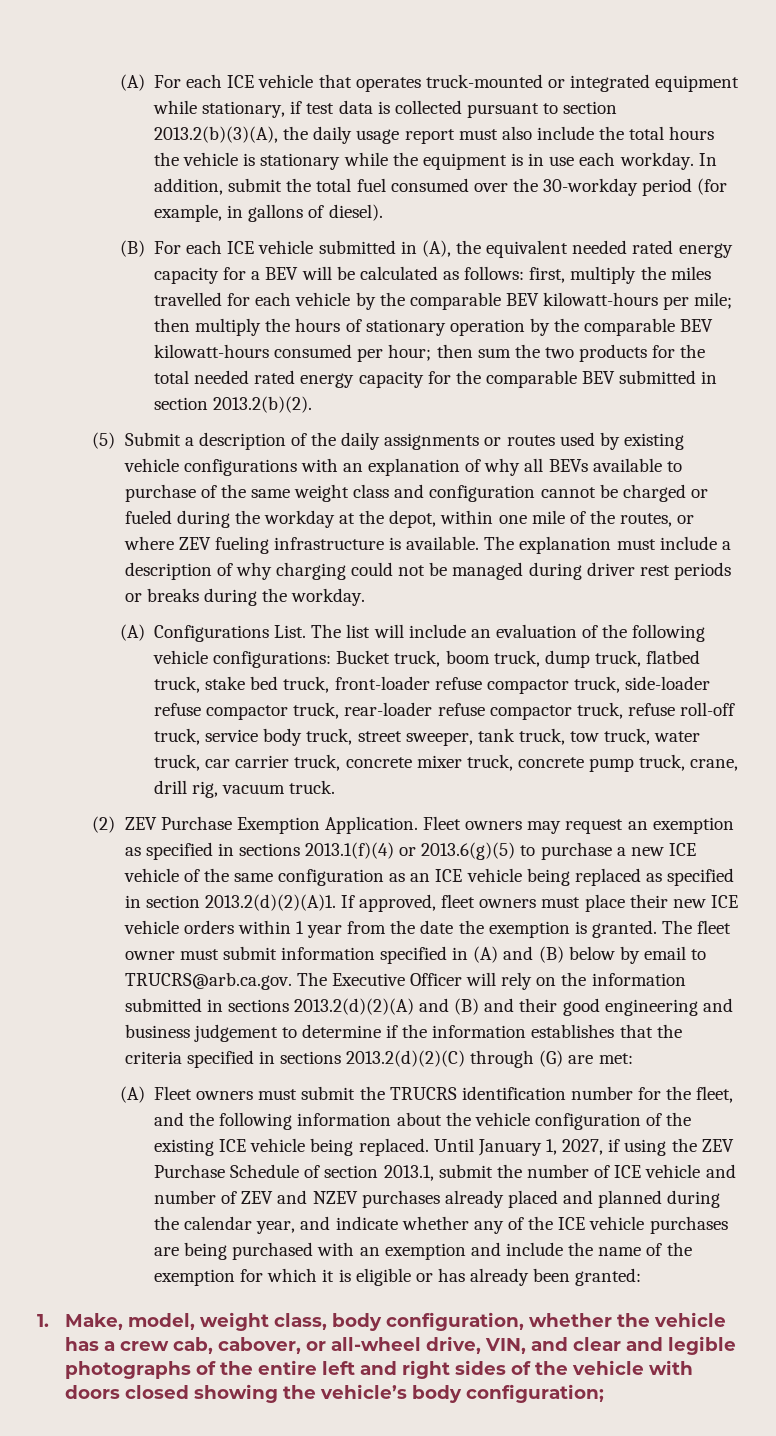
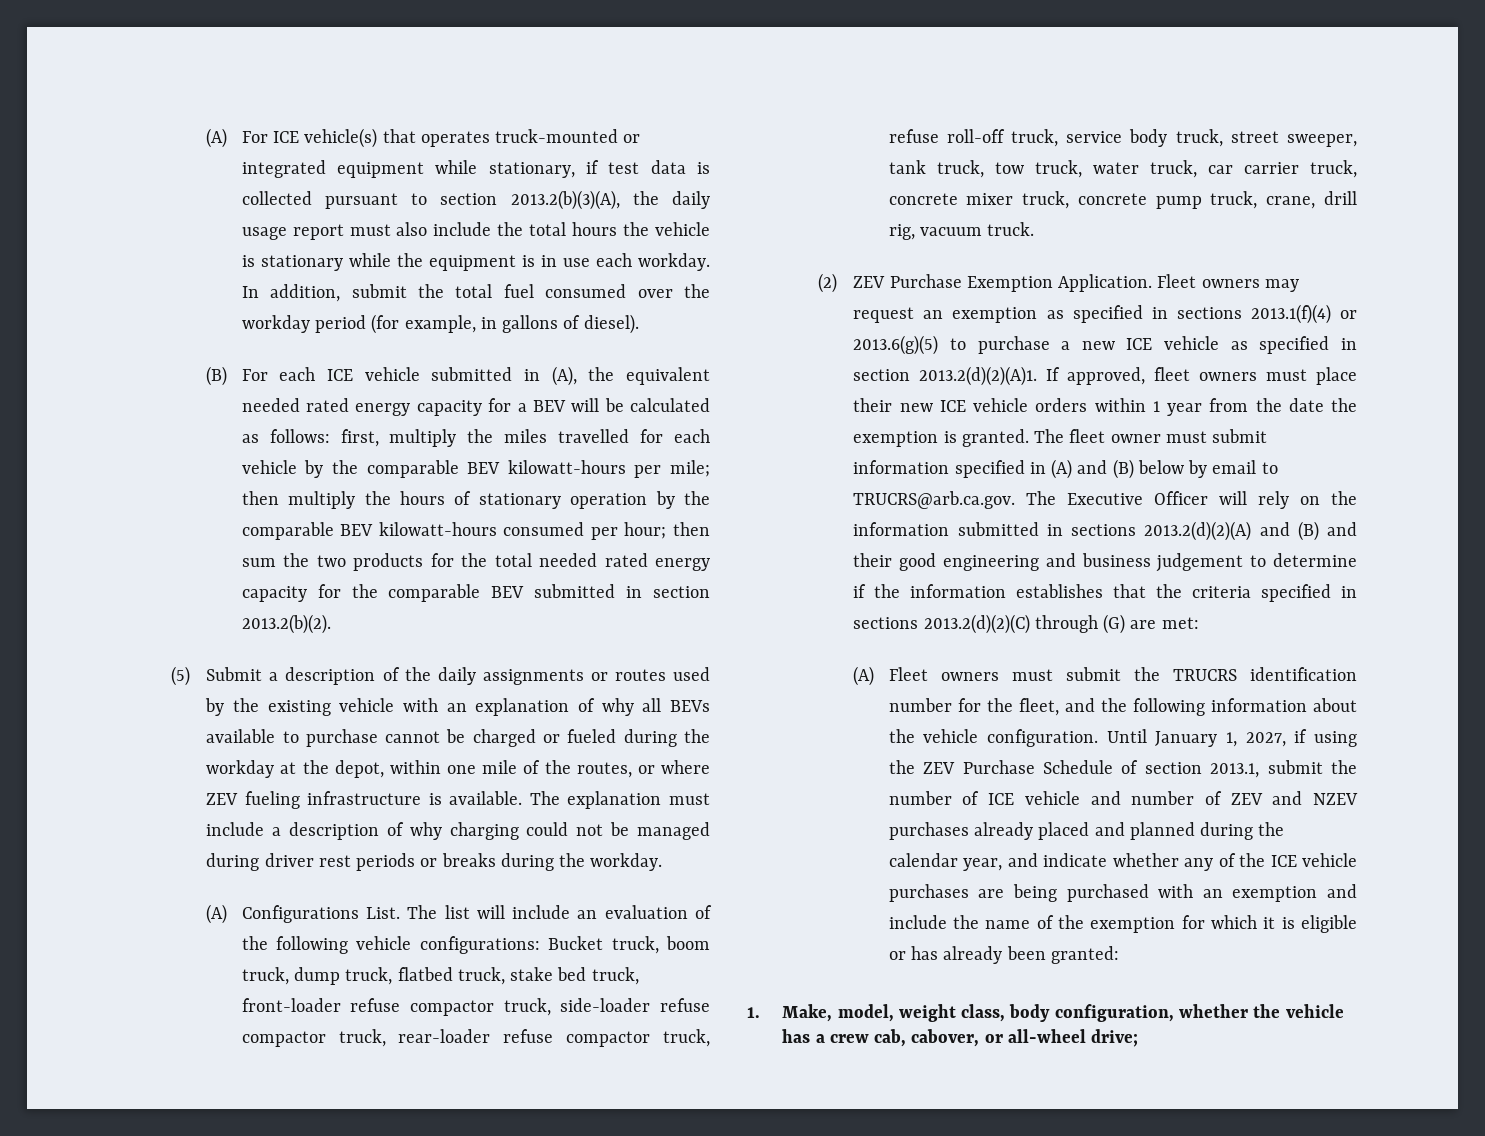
- (A) For each ICE vehicle that operates truck-mounted or integrated equipment while stationary, if test data is collected pursuant to section 2013.2(b)(3)(A), the daily usage report must also include the total hours the vehicle is stationary while the equipment is in use each workday.
+ (A) For ICE vehicle(s) that operates truck-mounted or integrated equipment while stationary, if test data is collected pursuant to section 2013.2(b)(3)(A), the daily usage report must also include the total hours the vehicle is stationary while the equipment is in use each workday.
- In addition, submit the total fuel consumed over the 30-workday period (for example, in gallons of diesel).
+ In addition, submit the total fuel consumed over the workday period (for example, in gallons of diesel).
- (5) Submit a description of the daily assignments or routes used by existing vehicle configurations with an explanation of why all BEVs available to purchase of the same weight class and configuration cannot be charged or fueled during the workday at the depot, within one mile of the routes, or where ZEV fueling infrastructure is available.
+ (5) Submit a description of the daily assignments or routes used by the existing vehicle with an explanation of why all BEVs available to purchase cannot be charged or fueled during the workday at the depot, within one mile of the routes, or where ZEV fueling infrastructure is available.
- Fleet owners may request an exemption as specified in sections 2013.1(f)(4) or 2013.6(g)(5) to purchase a new ICE vehicle of the same configuration as an ICE vehicle being replaced as specified in section 2013.2(d)(2)(A)1. If approved, fleet owners must place their new ICE vehicle orders within 1 year from the date the exemption is granted.
+ Fleet owners may request an exemption as specified in sections 2013.1(f)(4) or 2013.6(g)(5) to purchase a new ICE vehicle as specified in section 2013.2(d)(2)(A)1. If approved, fleet owners must place their new ICE vehicle orders within 1 year from the date the exemption is granted.
- (A) Fleet owners must submit the TRUCRS identification number for the fleet, and the following information about the vehicle configuration of the existing ICE vehicle being replaced.
+ (A) Fleet owners must submit the TRUCRS identification number for the fleet, and the following information about the vehicle configuration.
- 1. Make, model, weight class, body configuration, whether the vehicle has a crew cab, cabover, or all-wheel drive, VIN, and clear and legible photographs of the entire left and right sides of the vehicle with doors closed showing the vehicle’s body configuration;
+ 1. Make, model, weight class, body configuration, whether the vehicle has a crew cab, cabover, or all-wheel drive;

